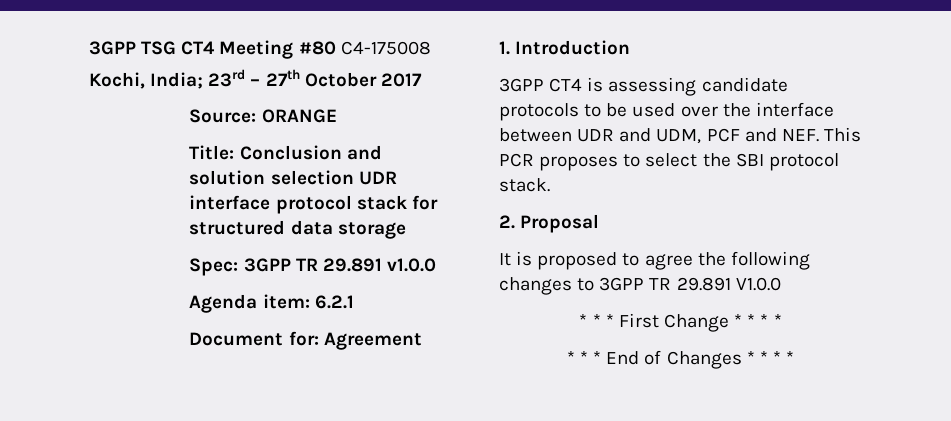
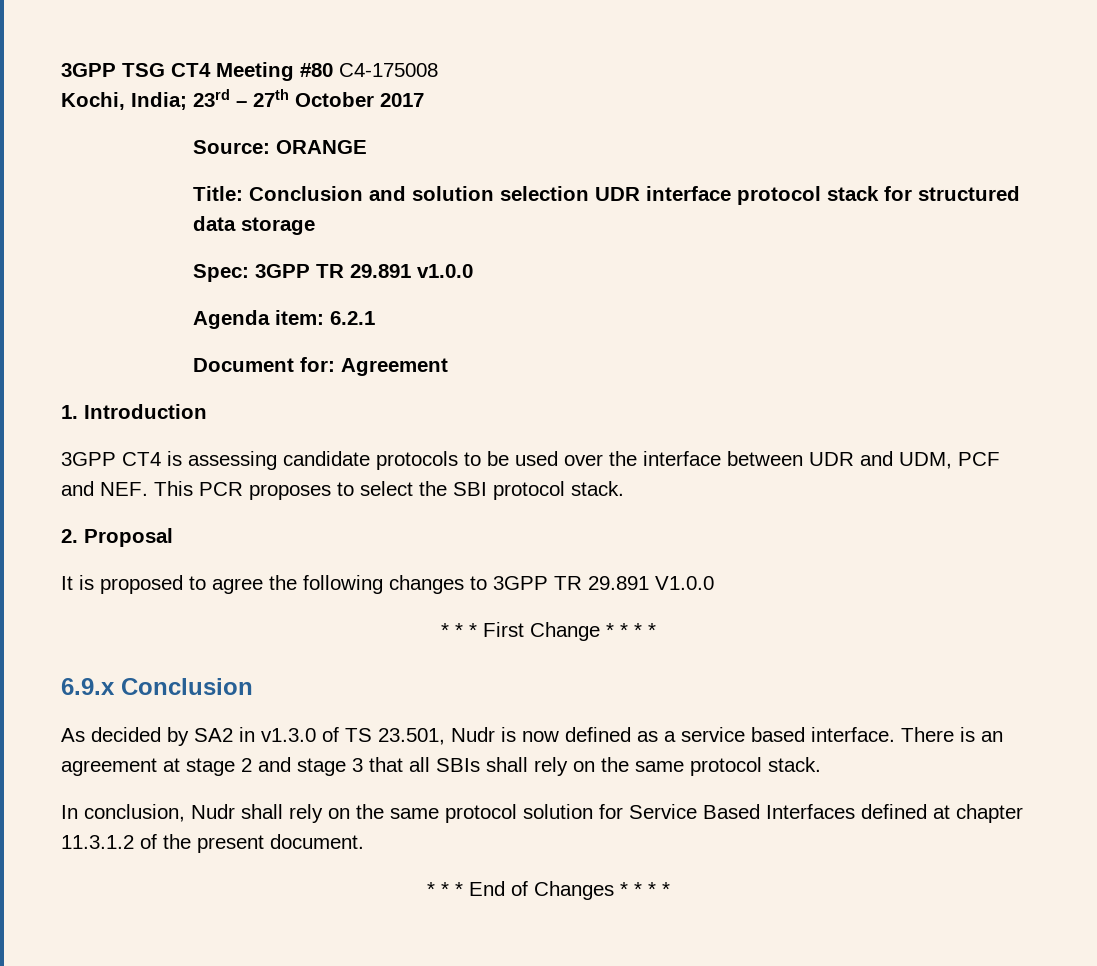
+ 6.9.x Conclusion
+ As decided by SA2 in v1.3.0 of TS 23.501, Nudr is now defined as a service based interface. There is an agreement at stage 2 and stage 3 that all SBIs shall rely on the same protocol stack.
+ In conclusion, Nudr shall rely on the same protocol solution for Service Based Interfaces defined at chapter 11.3.1.2 of the present document.

